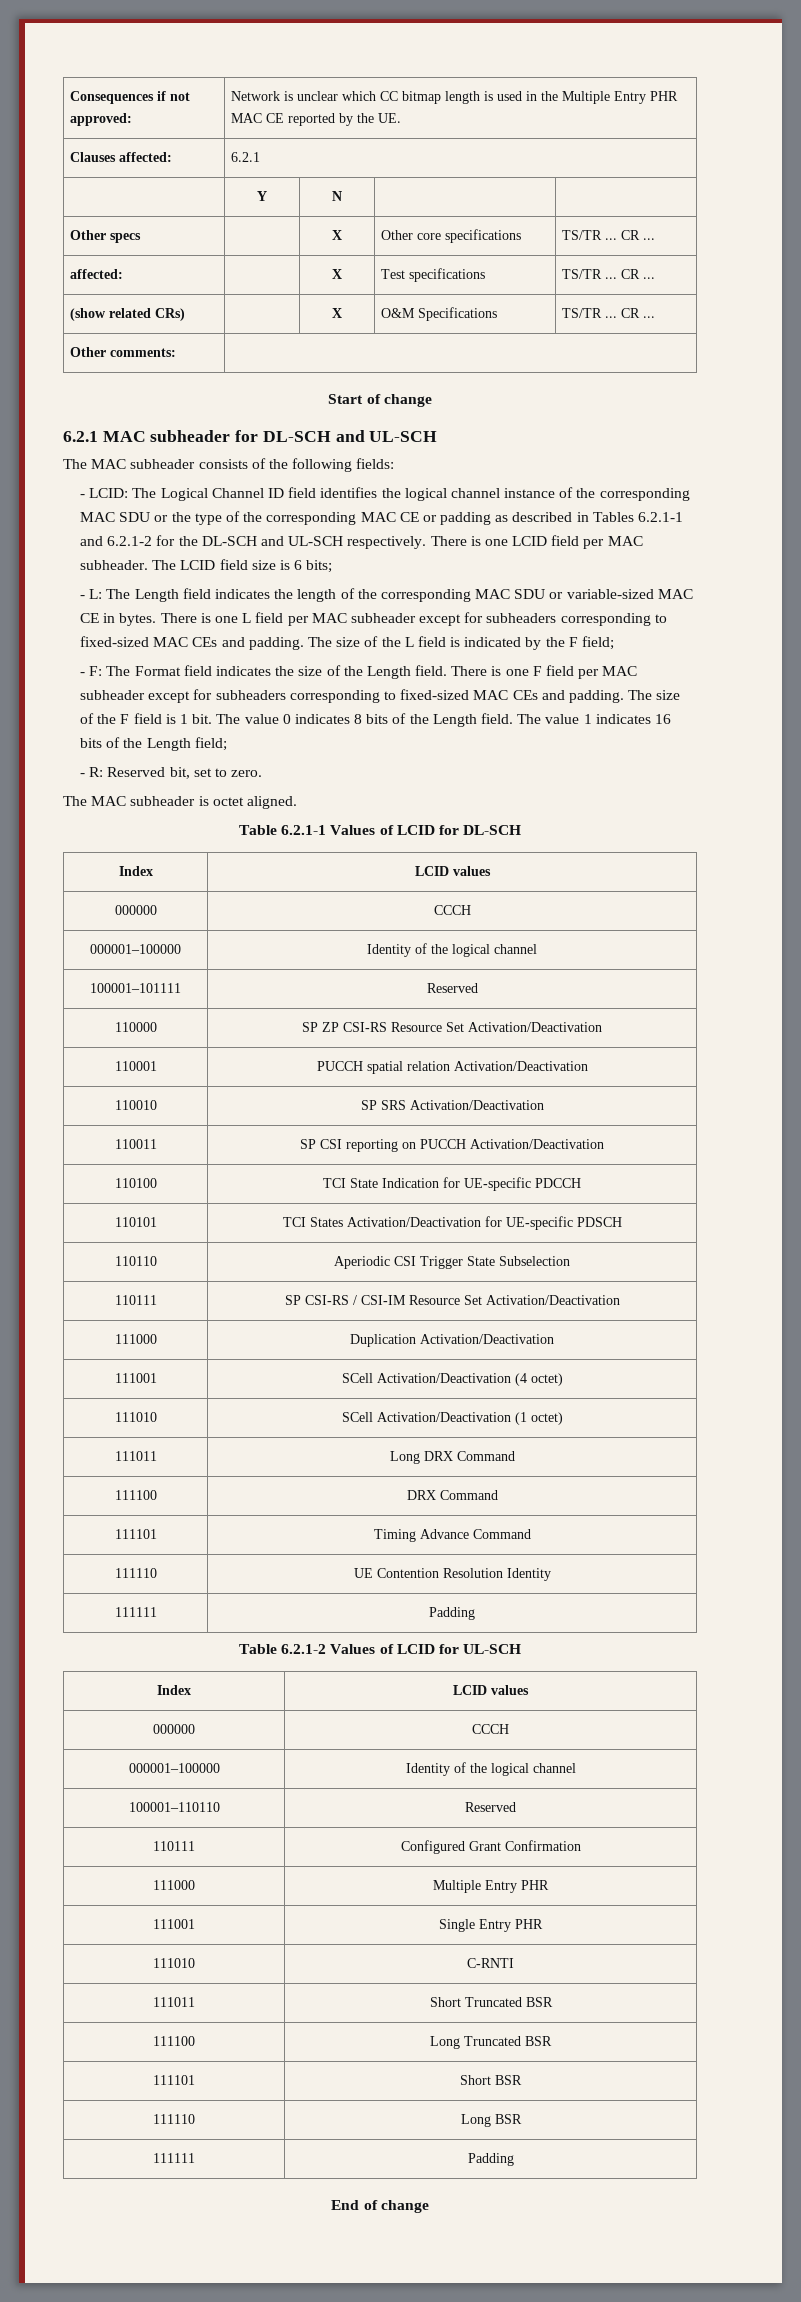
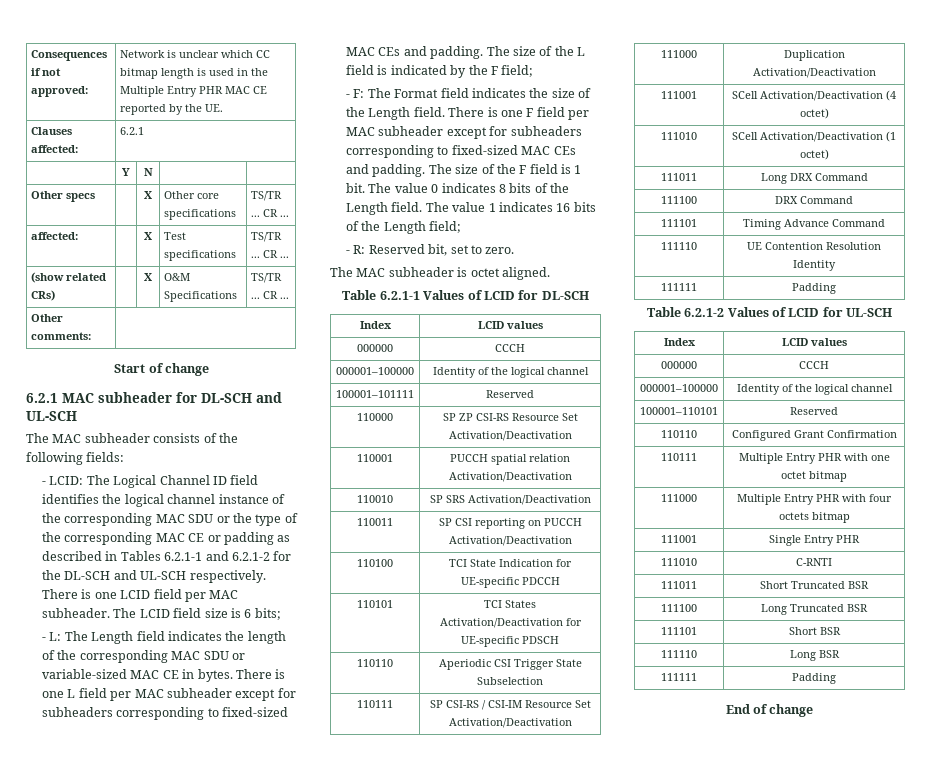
- 100001–110110 | Reserved
- 110111 | Configured Grant Confirmation
+ 100001–110101 | Reserved
+ 110110 | Configured Grant Confirmation
+ 110111 | Multiple Entry PHR with one octet bitmap
- 111000 | Multiple Entry PHR
+ 111000 | Multiple Entry PHR with four octets bitmap

